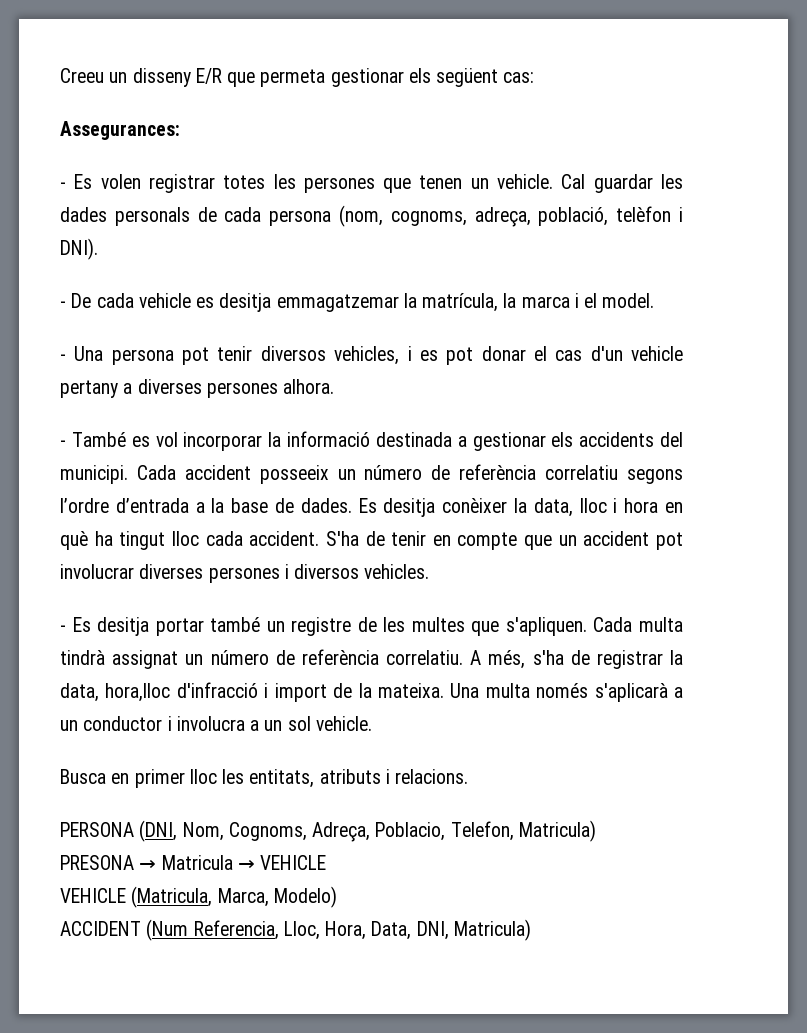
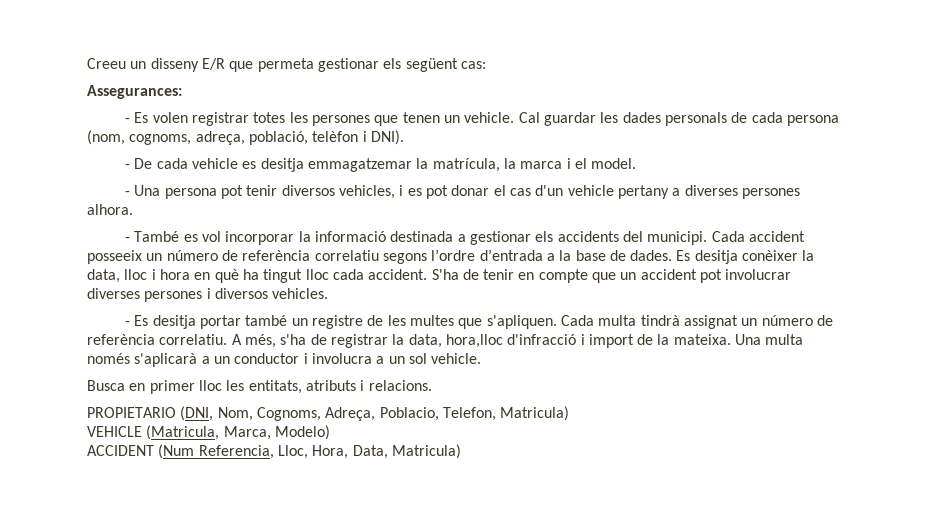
- PERSONA (DNI, Nom, Cognoms, Adreça, Poblacio, Telefon, Matricula)
+ PROPIETARIO (DNI, Nom, Cognoms, Adreça, Poblacio, Telefon, Matricula)
- PRESONA → Matricula → VEHICLE
- ACCIDENT (Num Referencia, Lloc, Hora, Data, DNI, Matricula)
+ ACCIDENT (Num Referencia, Lloc, Hora, Data, Matricula)

